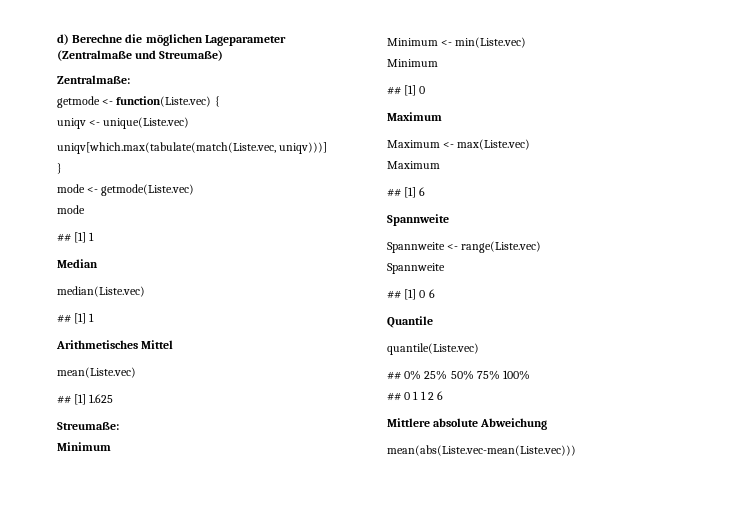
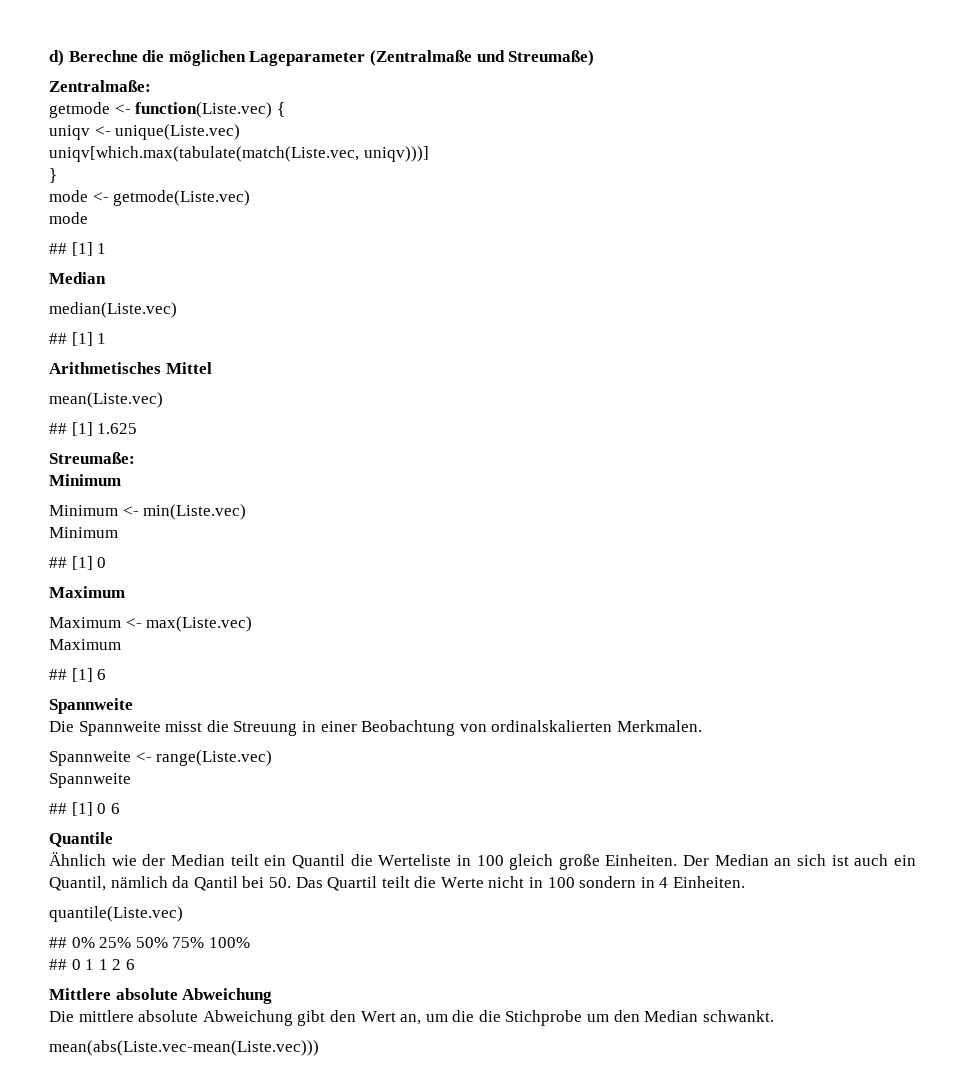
+ Die Spannweite misst die Streuung in einer Beobachtung von ordinalskalierten Merkmalen.
+ Ähnlich wie der Median teilt ein Quantil die Werteliste in 100 gleich große Einheiten. Der Median an sich ist auch ein Quantil, nämlich da Qantil bei 50. Das Quartil teilt die Werte nicht in 100 sondern in 4 Einheiten.
+ Die mittlere absolute Abweichung gibt den Wert an, um die die Stichprobe um den Median schwankt.

